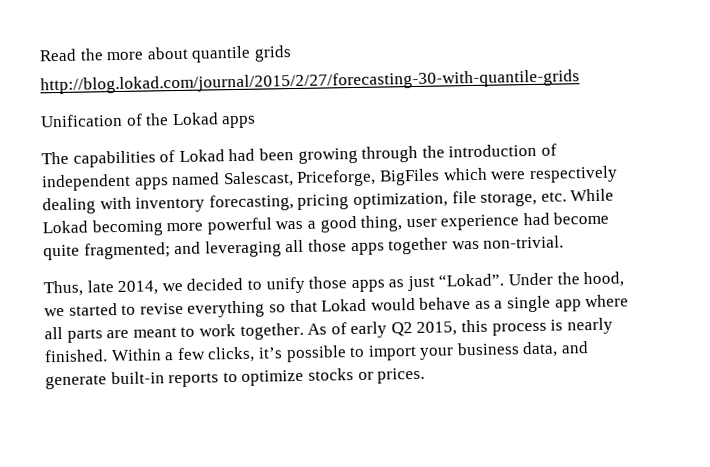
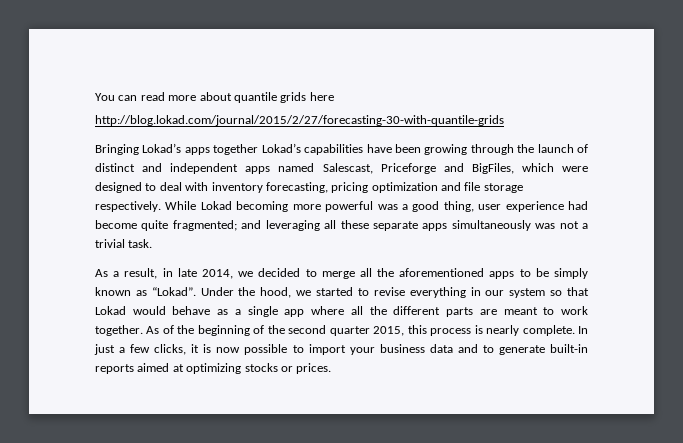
- Read the more about quantile grids
+ You can read more about quantile grids here
- Unification of the Lokad apps
- The capabilities of Lokad had been growing through the introduction of independent apps named Salescast, Priceforge, BigFiles which were respectively dealing with inventory forecasting, pricing optimization, file storage, etc. While Lokad becoming more powerful was a good thing, user experience had become quite fragmented; and leveraging all those apps together was non-trivial.
- Thus, late 2014, we decided to unify those apps as just “Lokad”.
+ Bringing Lokad’s apps together Lokad’s capabilities have been growing through the launch of distinct and independent apps named Salescast, Priceforge and BigFiles, which were designed to deal with inventory forecasting, pricing optimization and file storage respectively. While Lokad becoming more powerful was a good thing, user experience had become quite fragmented; and leveraging all these separate apps simultaneously was not a trivial task.
+ As a result, in late 2014, we decided to merge all the aforementioned apps to be simply known as “Lokad”.
- Under the hood, we started to revise everything so that Lokad would behave as a single app where all parts are meant to work together.
+ Under the hood, we started to revise everything in our system so that Lokad would behave as a single app where all the different parts are meant to work together.
- As of early Q2 2015, this process is nearly finished. Within a few clicks, it’s possible to import your business data, and generate built-in reports to optimize stocks or prices.
+ As of the beginning of the second quarter 2015, this process is nearly complete. In just a few clicks, it is now possible to import your business data and to generate built-in reports aimed at optimizing stocks or prices.

